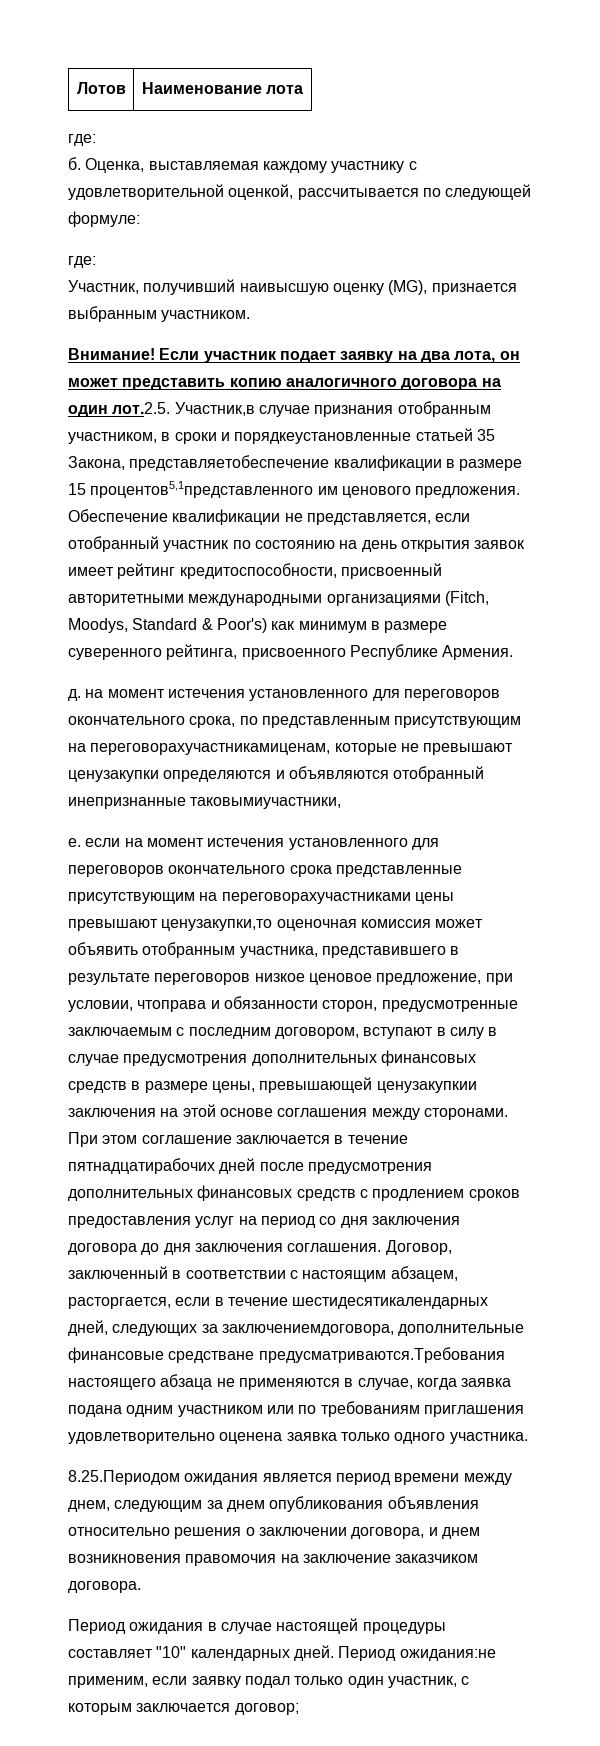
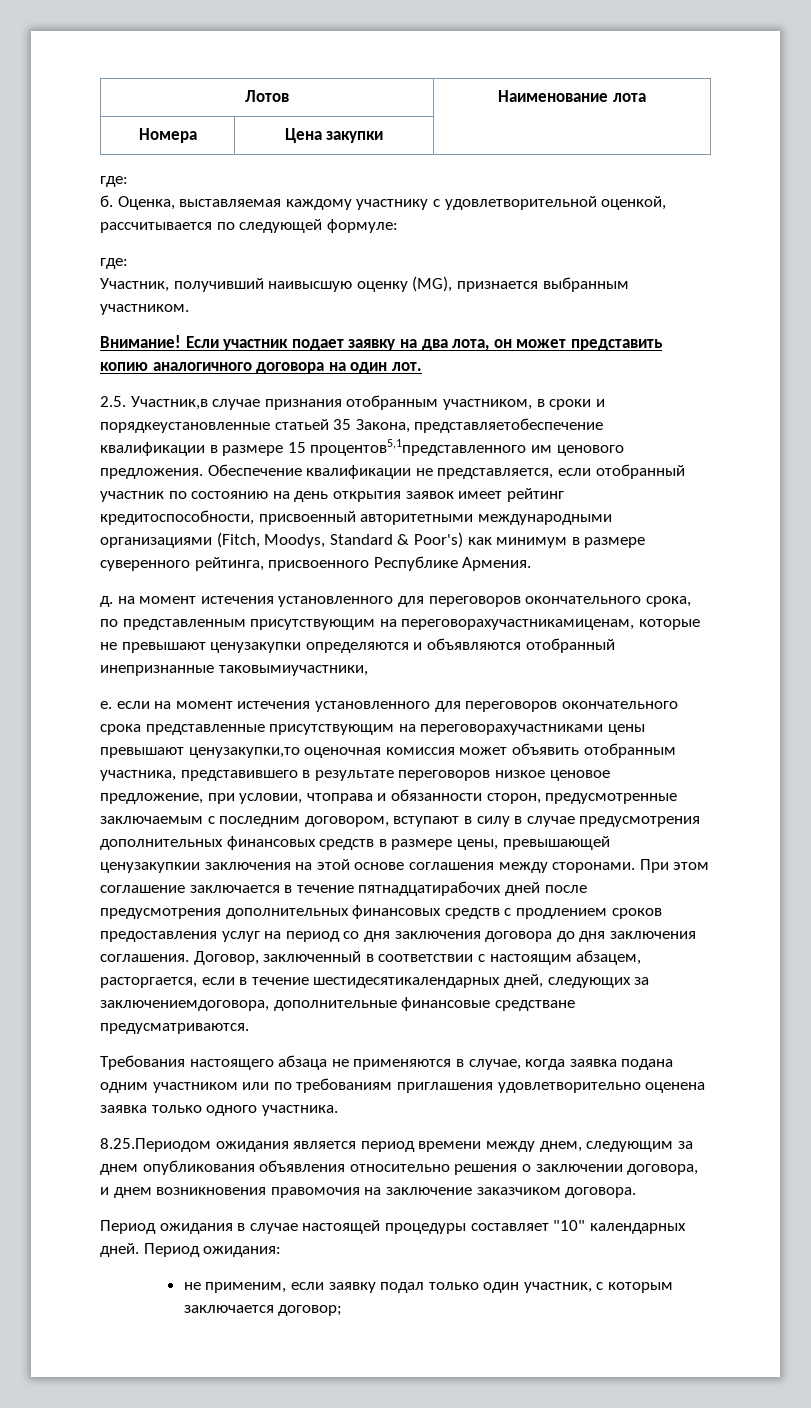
+ Номера | Цена закупки |
- Если участник подает заявку на два лота, он может представить копию аналогичного договора на один лот.2.5. Участник,в случае признания отобранным участником, в сроки и порядкеустановленные статьей 35 Закона, представляетобеспечение квалификации в размере 15 процентов5,1представленного им ценового предложения.
+ Если участник подает заявку на два лота, он может представить копию аналогичного договора на один лот.
+ 2.5. Участник,в случае признания отобранным участником, в сроки и порядкеустановленные статьей 35 Закона, представляетобеспечение квалификации в размере 15 процентов5,1представленного им ценового предложения.
- Договор, заключенный в соответствии с настоящим абзацем, расторгается, если в течение шестидесятикалендарных дней, следующих за заключениемдоговора, дополнительные финансовые средстване предусматриваются.Требования настоящего абзаца не применяются в случае, когда заявка подана одним участником или по требованиям приглашения удовлетворительно оценена заявка только одного участника.
+ Договор, заключенный в соответствии с настоящим абзацем, расторгается, если в течение шестидесятикалендарных дней, следующих за заключениемдоговора, дополнительные финансовые средстване предусматриваются.
+ Требования настоящего абзаца не применяются в случае, когда заявка подана одним участником или по требованиям приглашения удовлетворительно оценена заявка только одного участника.
- Период ожидания:не применим, если заявку подал только один участник, с которым заключается договор;
+ Период ожидания:
+ не применим, если заявку подал только один участник, с которым заключается договор;

